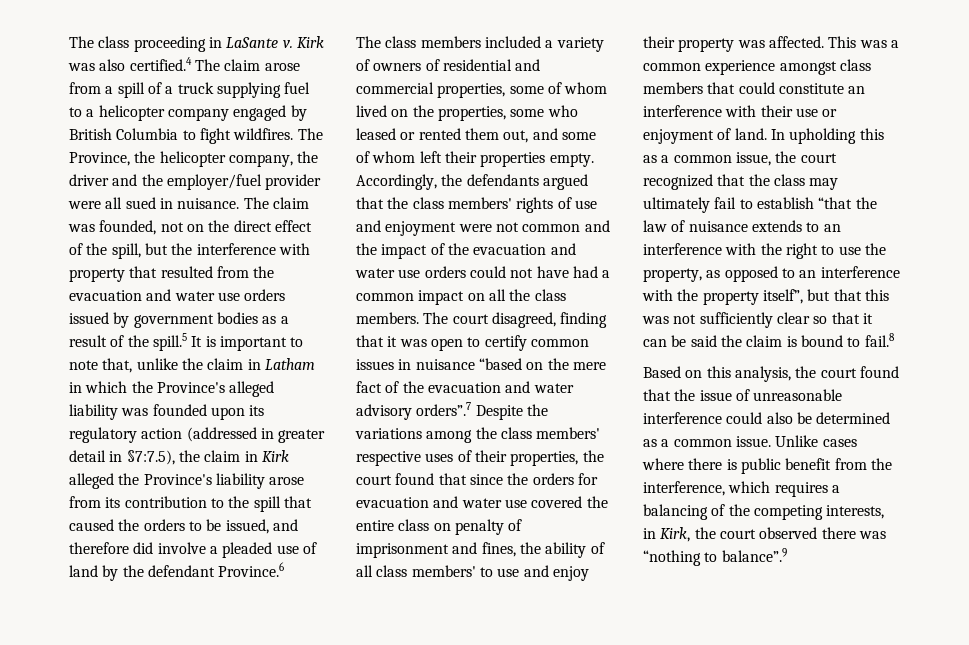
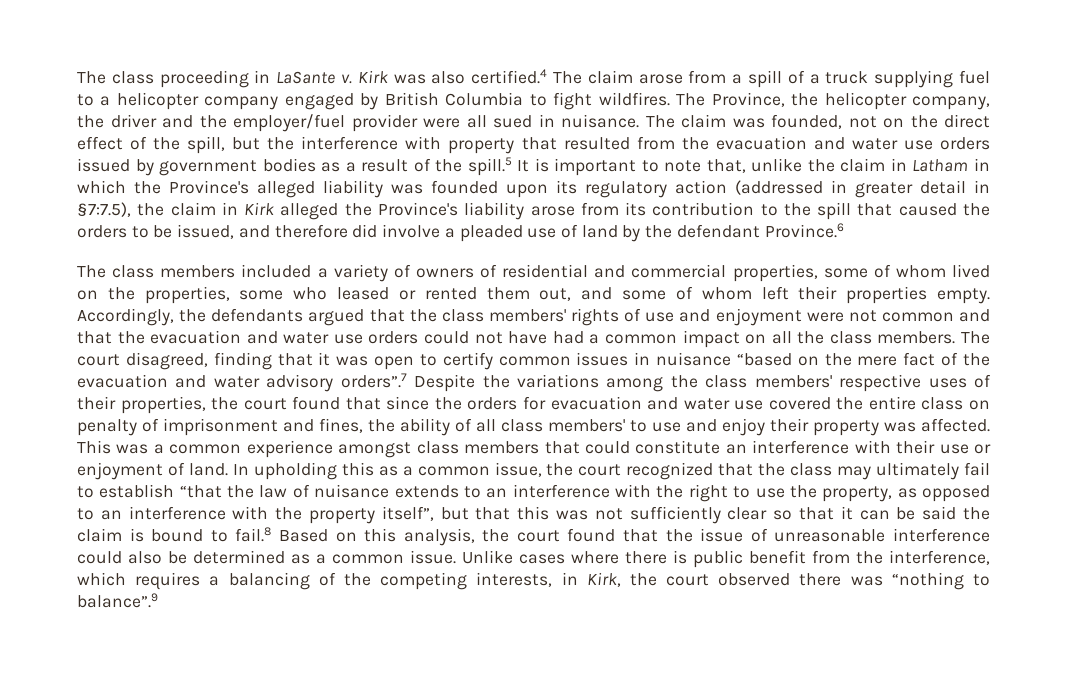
- Accordingly, the defendants argued that the class members' rights of use and enjoyment were not common and the impact of the evacuation and water use orders could not have had a common impact on all the class members.
+ Accordingly, the defendants argued that the class members' rights of use and enjoyment were not common and that the evacuation and water use orders could not have had a common impact on all the class members.
- In upholding this as a common issue, the court recognized that the class may ultimately fail to establish “that the law of nuisance extends to an interference with the right to use the property, as opposed to an interference with the property itself”, but that this was not sufficiently clear so that it can be said the claim is bound to fail.8
- Based on this analysis, the court found that the issue of unreasonable interference could also be determined as a common issue.
+ In upholding this as a common issue, the court recognized that the class may ultimately fail to establish “that the law of nuisance extends to an interference with the right to use the property, as opposed to an interference with the property itself”, but that this was not sufficiently clear so that it can be said the claim is bound to fail.8 Based on this analysis, the court found that the issue of unreasonable interference could also be determined as a common issue.

